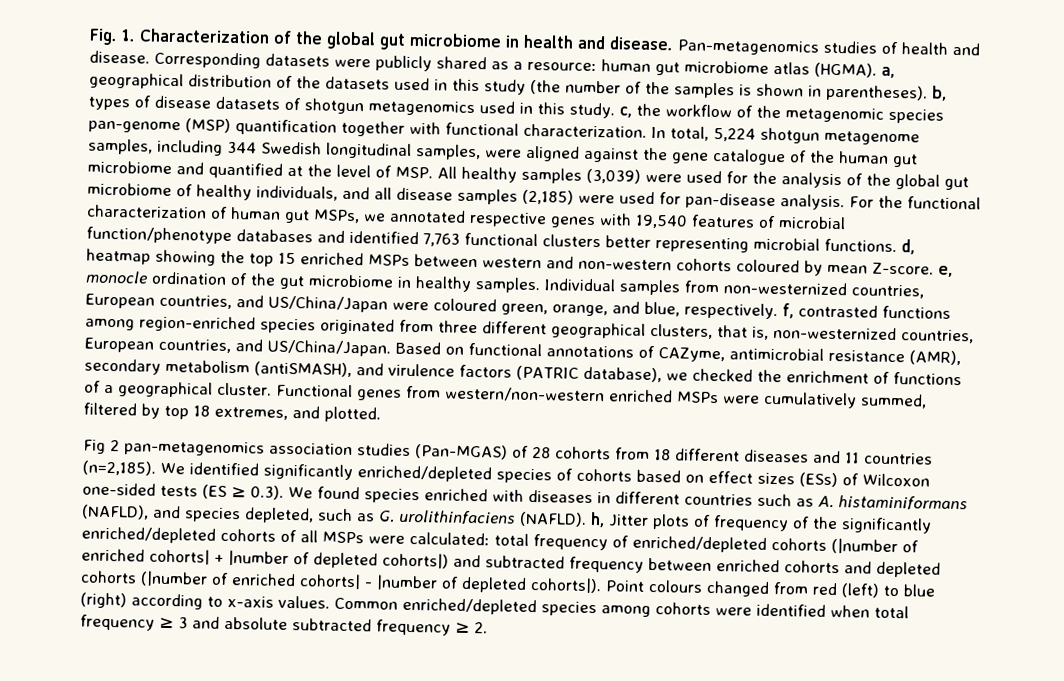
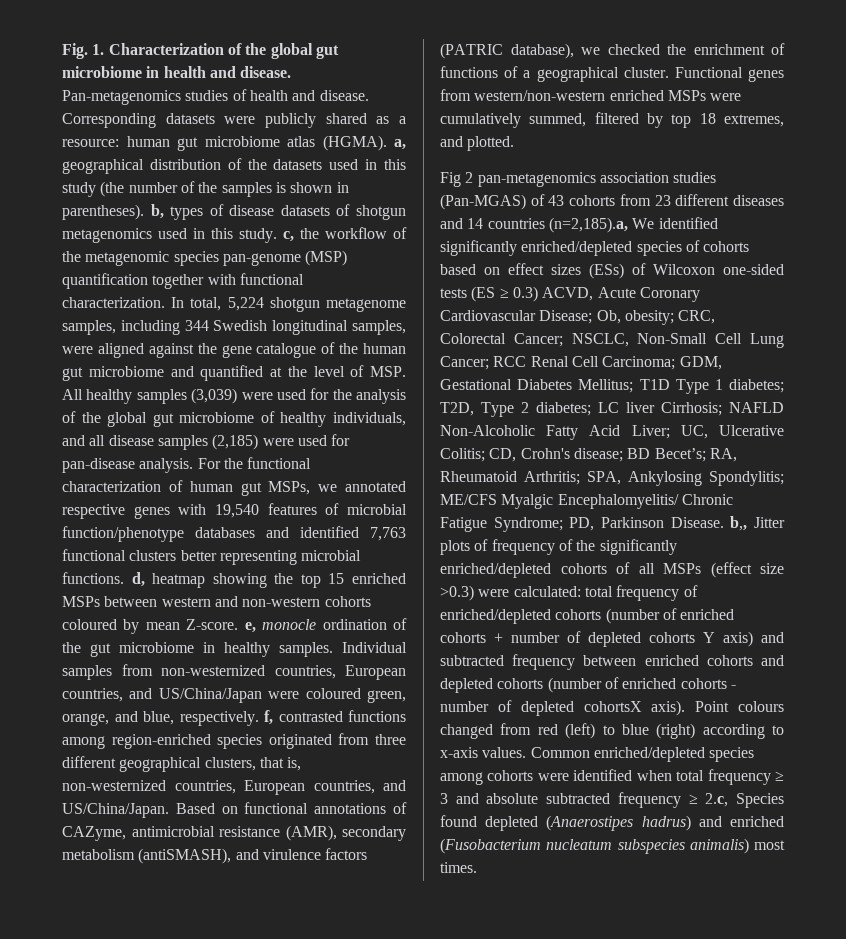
- Fig 2 pan-metagenomics association studies (Pan-MGAS) of 28 cohorts from 18 different diseases and 11 countries (n=2,185). We identified significantly enriched/depleted species of cohorts based on effect sizes (ESs) of Wilcoxon one-sided tests (ES ≥ 0.3). We found species enriched with diseases in different countries such as A. histaminiformans (NAFLD), and species depleted, such as G. urolithinfaciens (NAFLD). h, Jitter plots of frequency of the significantly enriched/depleted cohorts of all MSPs were calculated: total frequency of enriched/depleted cohorts (|number of enriched cohorts| + |number of depleted cohorts|) and subtracted frequency between enriched cohorts and depleted cohorts (|number of enriched cohorts| - |number of depleted cohorts|).
+ Fig 2 pan-metagenomics association studies (Pan-MGAS) of 43 cohorts from 23 different diseases and 14 countries (n=2,185).a, We identified significantly enriched/depleted species of cohorts based on effect sizes (ESs) of Wilcoxon one-sided tests (ES ≥ 0.3) ACVD, Acute Coronary Cardiovascular Disease; Ob, obesity; CRC, Colorectal Cancer; NSCLC, Non-Small Cell Lung Cancer; RCC Renal Cell Carcinoma; GDM, Gestational Diabetes Mellitus; T1D Type 1 diabetes; T2D, Type 2 diabetes; LC liver Cirrhosis; NAFLD Non-Alcoholic Fatty Acid Liver; UC, Ulcerative Colitis; CD, Crohn's disease; BD Becet’s; RA, Rheumatoid Arthritis; SPA, Ankylosing Spondylitis; ME/CFS Myalgic Encephalomyelitis/ Chronic Fatigue Syndrome; PD, Parkinson Disease. b,, Jitter plots of frequency of the significantly enriched/depleted cohorts of all MSPs (effect size >0.3) were calculated: total frequency of enriched/depleted cohorts (number of enriched cohorts + number of depleted cohorts Y axis) and subtracted frequency between enriched cohorts and depleted cohorts (number of enriched cohorts - number of depleted cohortsX axis).
- Common enriched/depleted species among cohorts were identified when total frequency ≥ 3 and absolute subtracted frequency ≥ 2.
+ Common enriched/depleted species among cohorts were identified when total frequency ≥ 3 and absolute subtracted frequency ≥ 2.c, Species found depleted (Anaerostipes hadrus) and enriched (Fusobacterium nucleatum subspecies animalis) most times.

